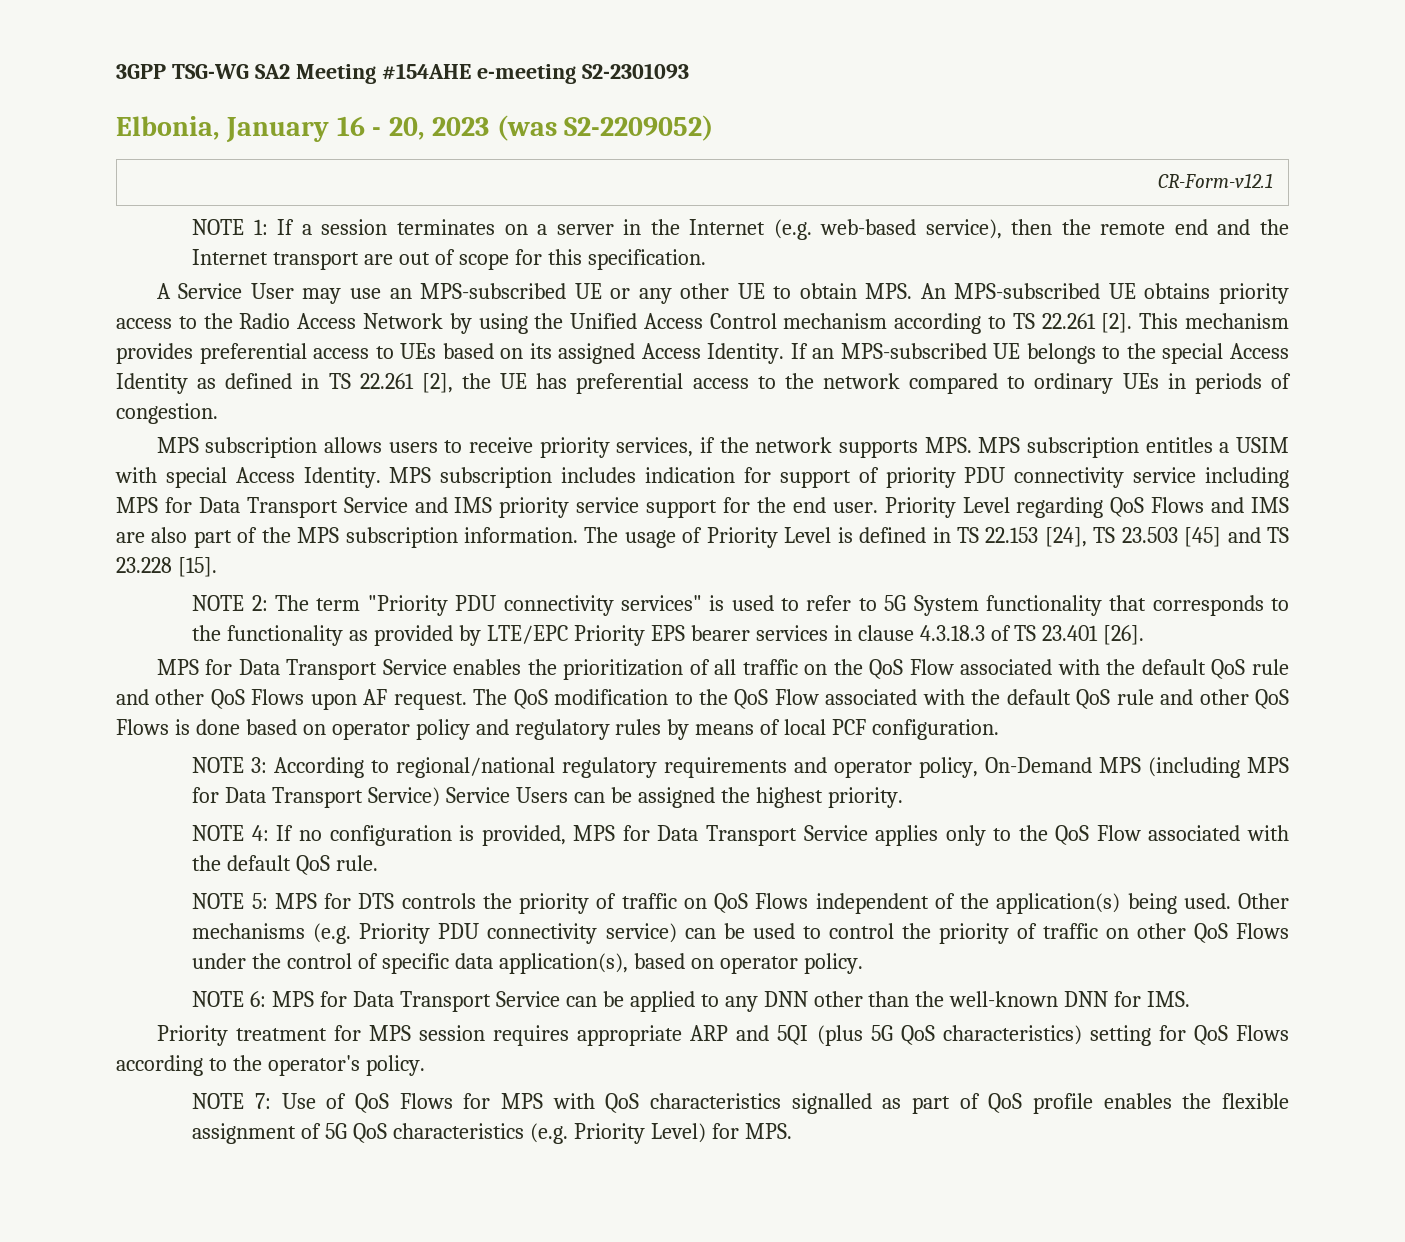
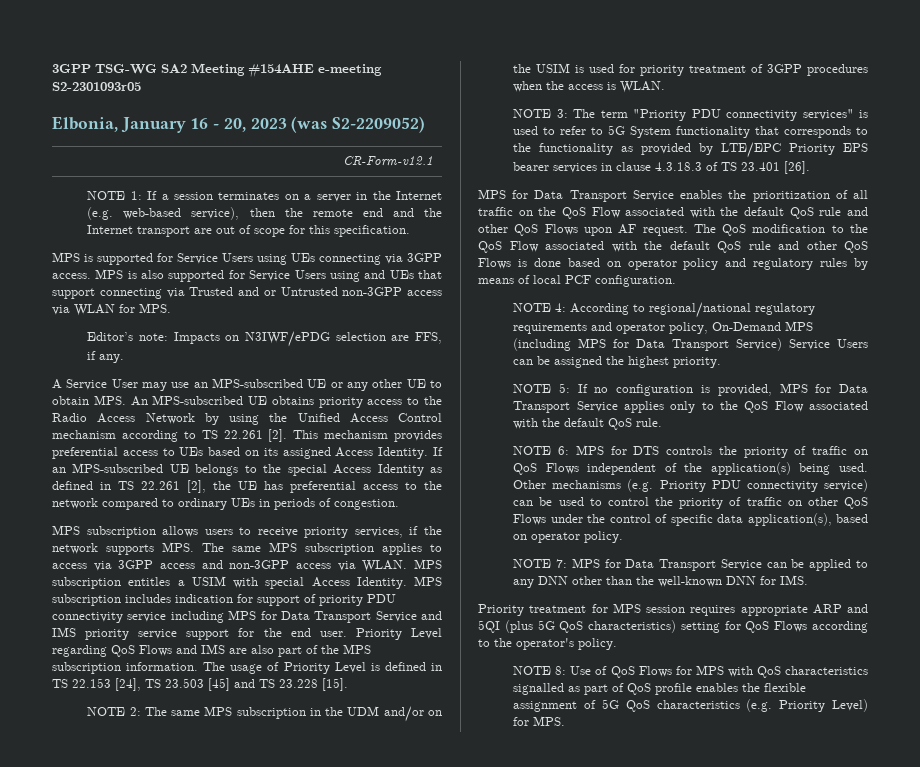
- 3GPP TSG-WG SA2 Meeting #154AHE e-meeting S2-2301093
+ 3GPP TSG-WG SA2 Meeting #154AHE e-meeting S2-2301093r05
+ MPS is supported for Service Users using UEs connecting via 3GPP access. MPS is also supported for Service Users using and UEs that support connecting via Trusted and or Untrusted non-3GPP access via WLAN for MPS.
+ Editor’s note: Impacts on N3IWF/ePDG selection are FFS, if any.
- MPS subscription allows users to receive priority services, if the network supports MPS. MPS subscription entitles a USIM with special Access Identity.
+ MPS subscription allows users to receive priority services, if the network supports MPS. The same MPS subscription applies to access via 3GPP access and non-3GPP access via WLAN. MPS subscription entitles a USIM with special Access Identity.
- NOTE 2: The term "Priority PDU connectivity services" is used to refer to 5G System functionality that corresponds to the functionality as provided by LTE/EPC Priority EPS bearer services in clause 4.3.18.3 of TS 23.401 [26].
+ NOTE 2: The same MPS subscription in the UDM and/or on the USIM is used for priority treatment of 3GPP procedures when the access is WLAN.
+ NOTE 3: The term "Priority PDU connectivity services" is used to refer to 5G System functionality that corresponds to the functionality as provided by LTE/EPC Priority EPS bearer services in clause 4.3.18.3 of TS 23.401 [26].
- NOTE 3: According to regional/national regulatory requirements and operator policy, On-Demand MPS (including MPS for Data Transport Service) Service Users can be assigned the highest priority.
+ NOTE 4: According to regional/national regulatory requirements and operator policy, On-Demand MPS (including MPS for Data Transport Service) Service Users can be assigned the highest priority.
- NOTE 4: If no configuration is provided, MPS for Data Transport Service applies only to the QoS Flow associated with the default QoS rule.
+ NOTE 5: If no configuration is provided, MPS for Data Transport Service applies only to the QoS Flow associated with the default QoS rule.
- NOTE 5: MPS for DTS controls the priority of traffic on QoS Flows independent of the application(s) being used.
+ NOTE 6: MPS for DTS controls the priority of traffic on QoS Flows independent of the application(s) being used.
- NOTE 6: MPS for Data Transport Service can be applied to any DNN other than the well-known DNN for IMS.
+ NOTE 7: MPS for Data Transport Service can be applied to any DNN other than the well-known DNN for IMS.
- NOTE 7: Use of QoS Flows for MPS with QoS characteristics signalled as part of QoS profile enables the flexible assignment of 5G QoS characteristics (e.g. Priority Level) for MPS.
+ NOTE 8: Use of QoS Flows for MPS with QoS characteristics signalled as part of QoS profile enables the flexible assignment of 5G QoS characteristics (e.g. Priority Level) for MPS.

